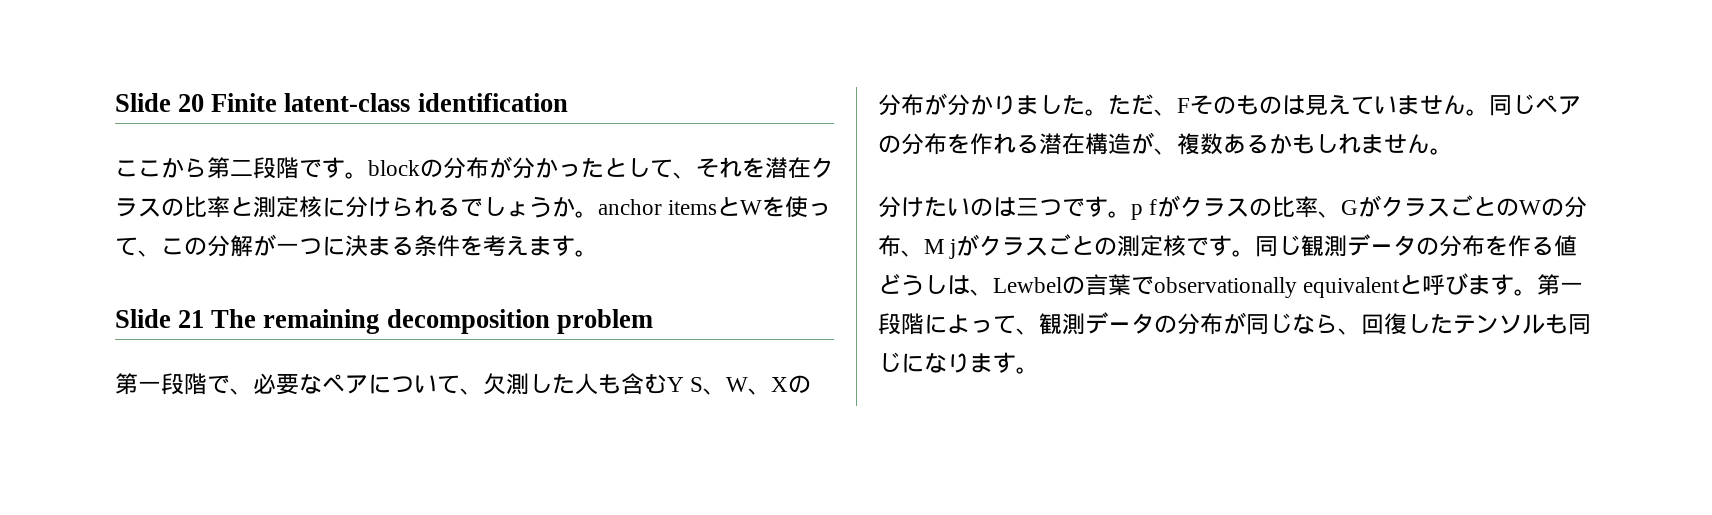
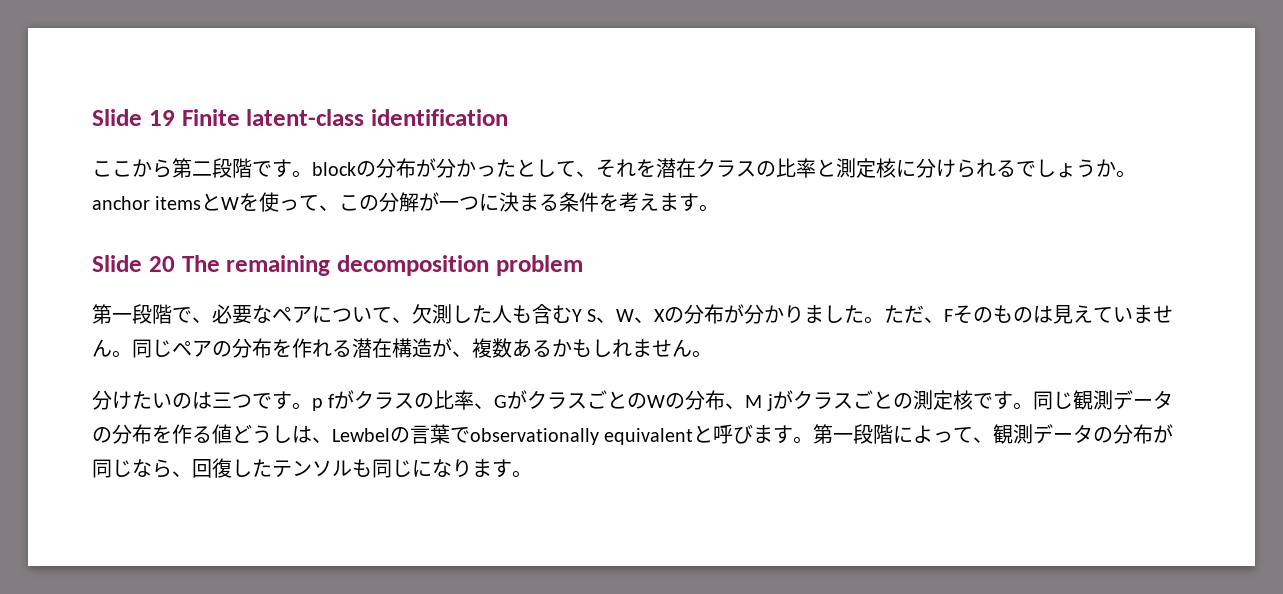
- Slide 20 Finite latent-class identification
+ Slide 19 Finite latent-class identification
- Slide 21 The remaining decomposition problem
+ Slide 20 The remaining decomposition problem

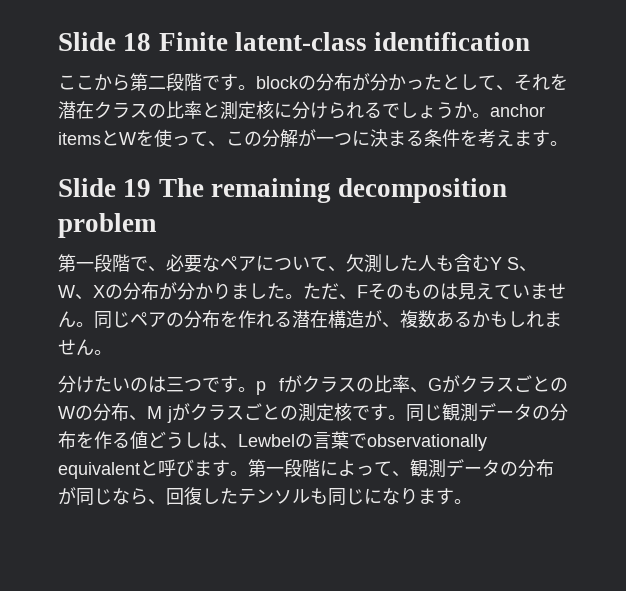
- Slide 19 Finite latent-class identification
+ Slide 18 Finite latent-class identification
- Slide 20 The remaining decomposition problem
+ Slide 19 The remaining decomposition problem

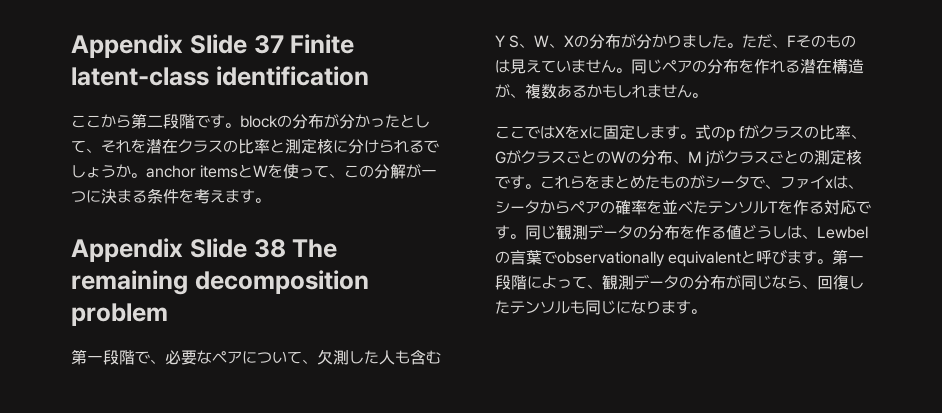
- Slide 18 Finite latent-class identification
+ Appendix Slide 37 Finite latent-class identification
- Slide 19 The remaining decomposition problem
+ Appendix Slide 38 The remaining decomposition problem
- 分けたいのは三つです。p fがクラスの比率、GがクラスごとのWの分布、M jがクラスごとの測定核です。
+ ここではXをxに固定します。式のp fがクラスの比率、GがクラスごとのWの分布、M jがクラスごとの測定核です。
+ これらをまとめたものがシータで、ファイxは、シータからペアの確率を並べたテンソルTを作る対応です。

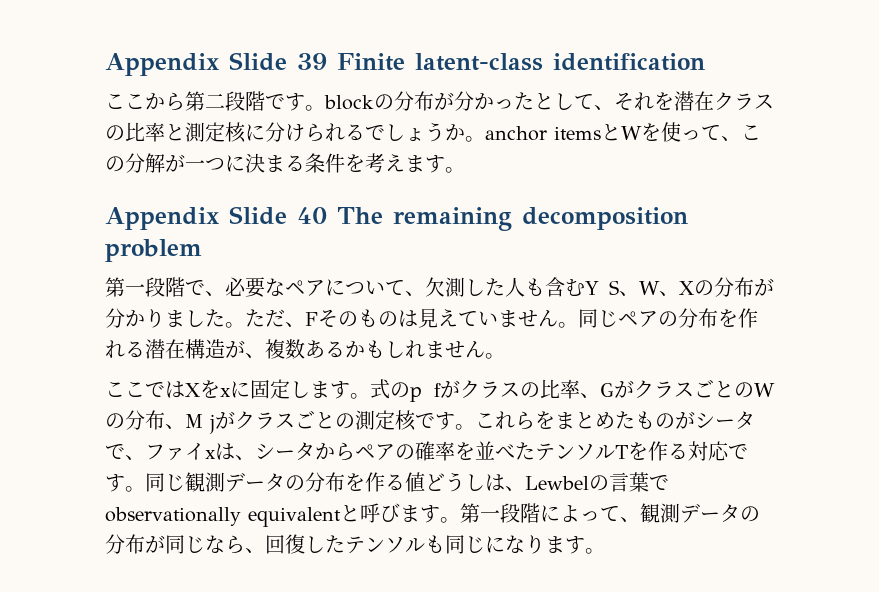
- Appendix Slide 37 Finite latent-class identification
+ Appendix Slide 39 Finite latent-class identification
- Appendix Slide 38 The remaining decomposition problem
+ Appendix Slide 40 The remaining decomposition problem

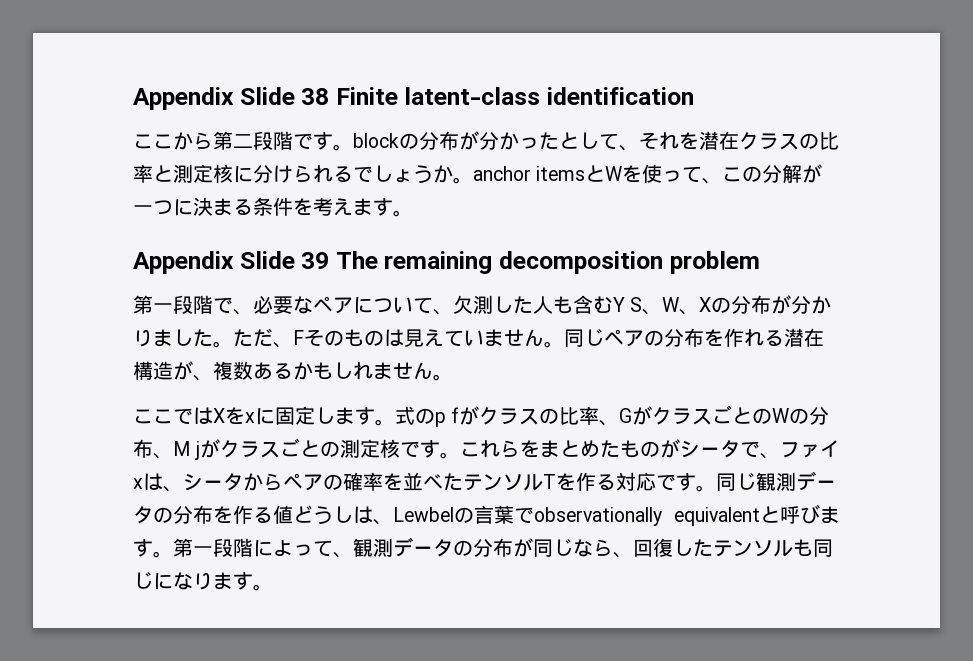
- Appendix Slide 39 Finite latent-class identification
+ Appendix Slide 38 Finite latent-class identification
- Appendix Slide 40 The remaining decomposition problem
+ Appendix Slide 39 The remaining decomposition problem

